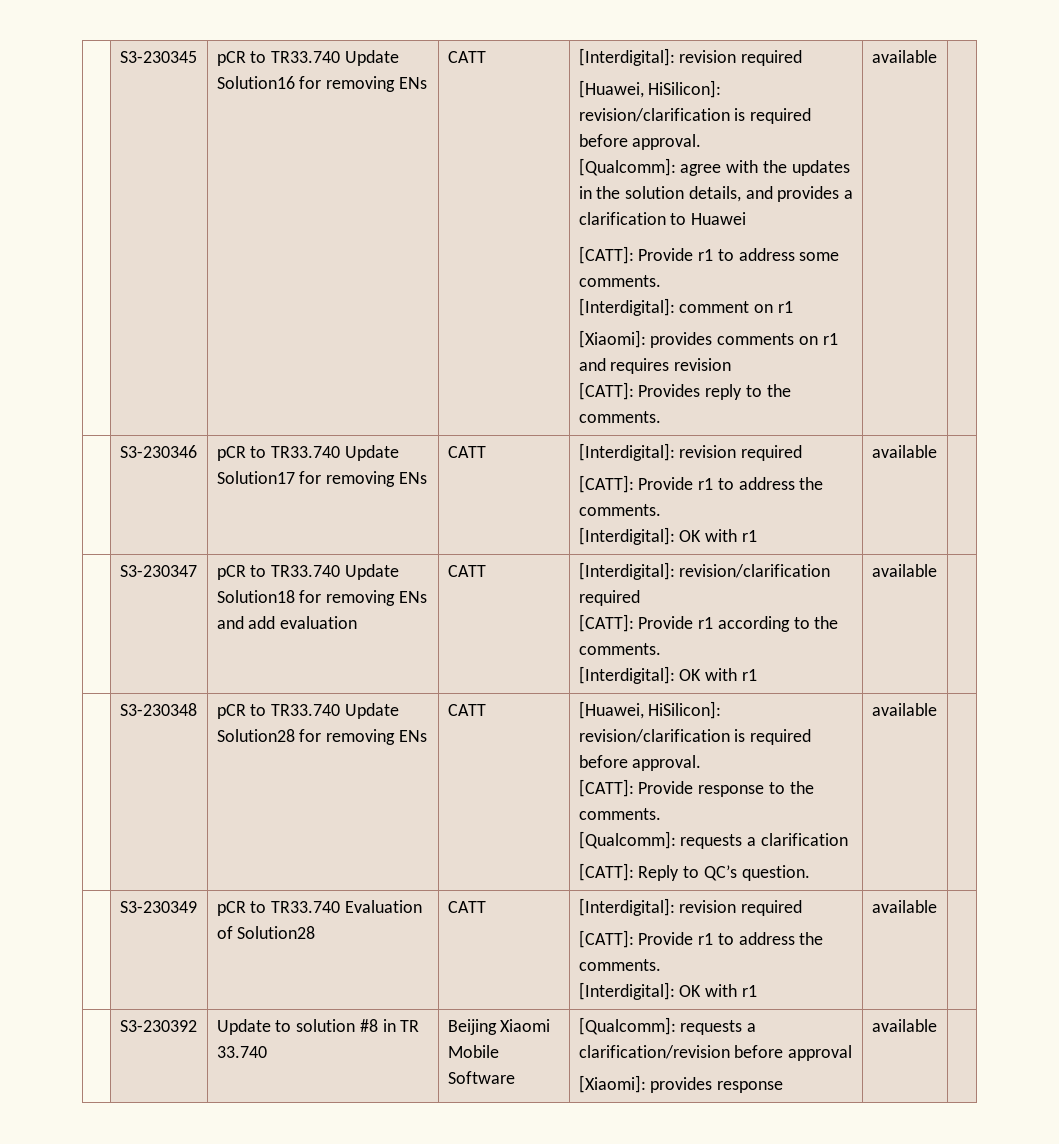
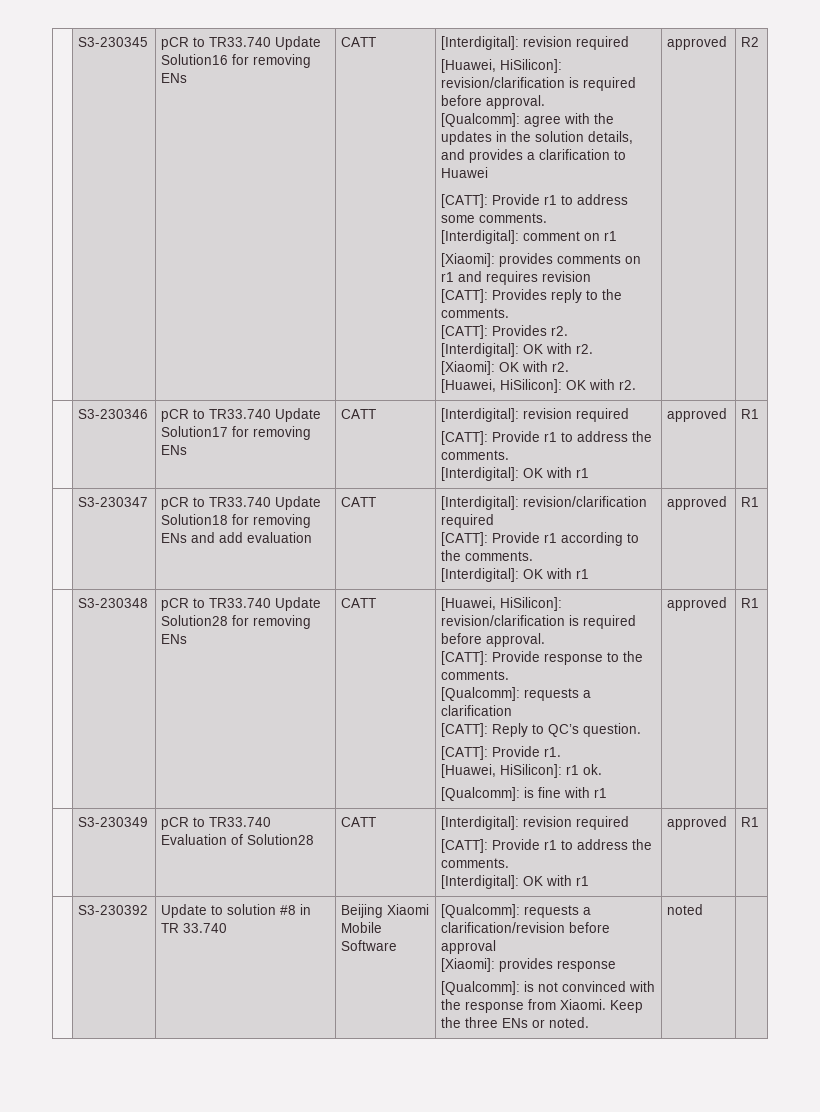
- [CATT]: Provides reply to the comments. | available
+ [CATT]: Provides reply to the comments.
+ [CATT]: Provides r2.
+ [Interdigital]: OK with r2.
+ [Xiaomi]: OK with r2.
+ [Huawei, HiSilicon]: OK with r2. | approved | R2
  | S3-230346 | pCR to TR33.740 Update Solution17 for removing ENs | CATT | [Interdigital]: revision required
  [CATT]: Provide r1 to address the comments.
- [Interdigital]: OK with r1 | available |
+ [Interdigital]: OK with r1 | approved | R1
  | S3-230347 | pCR to TR33.740 Update Solution18 for removing ENs and add evaluation | CATT | [Interdigital]: revision/clarification required
  [CATT]: Provide r1 according to the comments.
- [Interdigital]: OK with r1 | available |
+ [Interdigital]: OK with r1 | approved | R1
- [CATT]: Reply to QC’s question. | available
+ [CATT]: Reply to QC’s question.
+ [CATT]: Provide r1.
+ [Huawei, HiSilicon]: r1 ok.
+ [Qualcomm]: is fine with r1 | approved | R1
  | S3-230349 | pCR to TR33.740 Evaluation of Solution28 | CATT | [Interdigital]: revision required
  [CATT]: Provide r1 to address the comments.
- [Interdigital]: OK with r1 | available |
+ [Interdigital]: OK with r1 | approved | R1
  | S3-230392 | Update to solution #8 in TR 33.740 | Beijing Xiaomi Mobile Software | [Qualcomm]: requests a clarification/revision before approval
- [Xiaomi]: provides response | available |
+ [Xiaomi]: provides response
+ [Qualcomm]: is not convinced with the response from Xiaomi. Keep the three ENs or noted. | noted |

